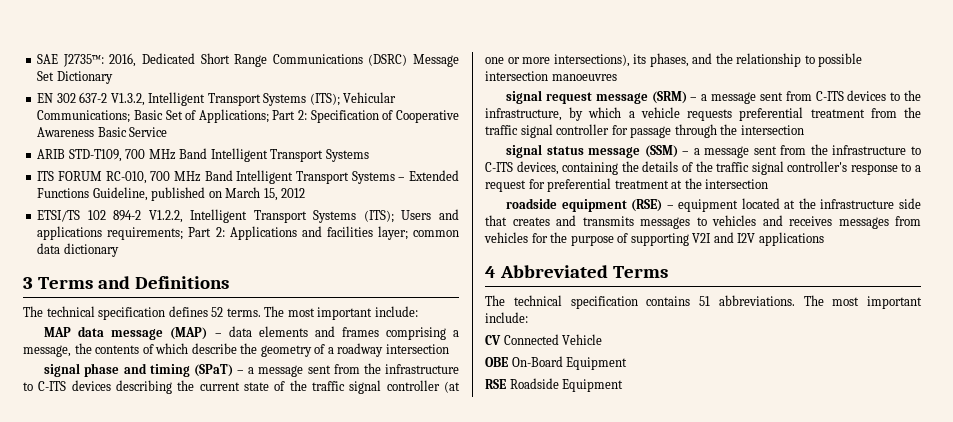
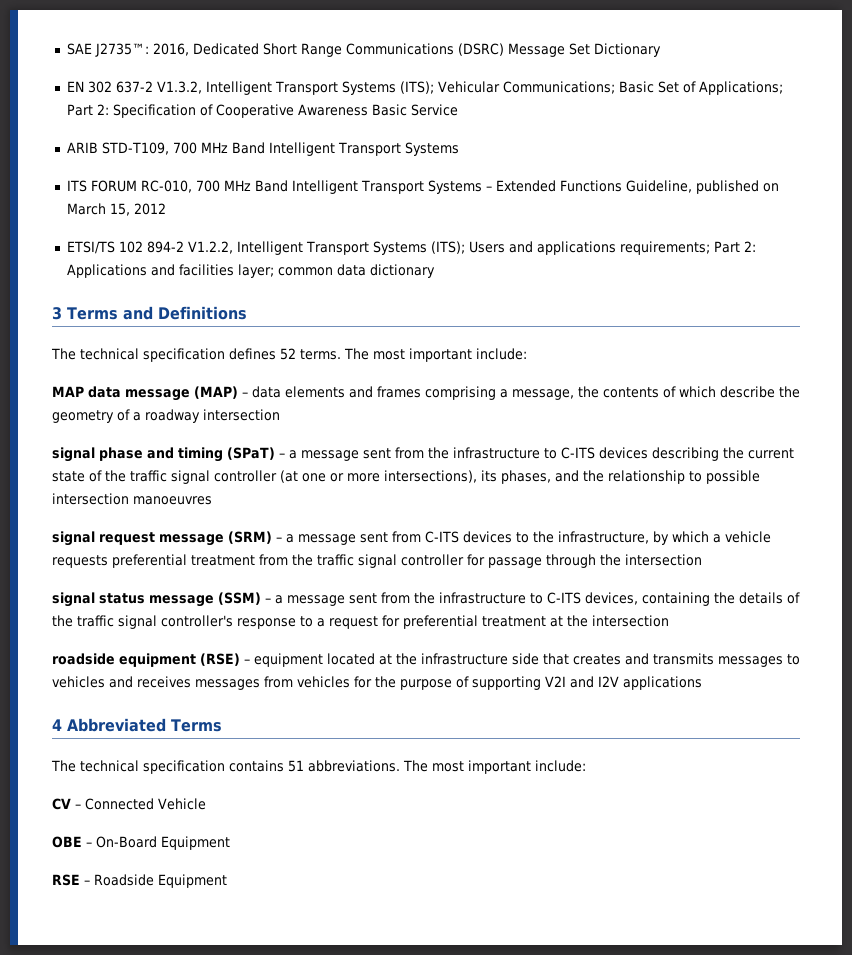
- CV Connected Vehicle
+ CV – Connected Vehicle
- OBE On-Board Equipment
+ OBE – On-Board Equipment
- RSE Roadside Equipment
+ RSE – Roadside Equipment

